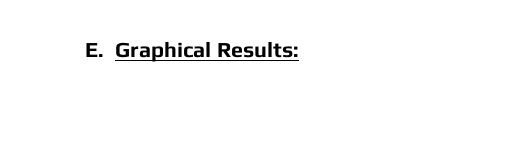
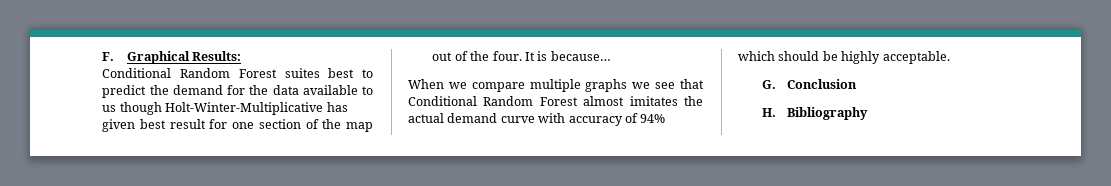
- E. Graphical Results:
+ F. Graphical Results:
+ Conditional Random Forest suites best to predict the demand for the data available to us though Holt-Winter-Multiplicative has given best result for one section of the map out of the four. It is because…
+ When we compare multiple graphs we see that Conditional Random Forest almost imitates the actual demand curve with accuracy of 94% which should be highly acceptable.
+ G. Conclusion
+ H. Bibliography

